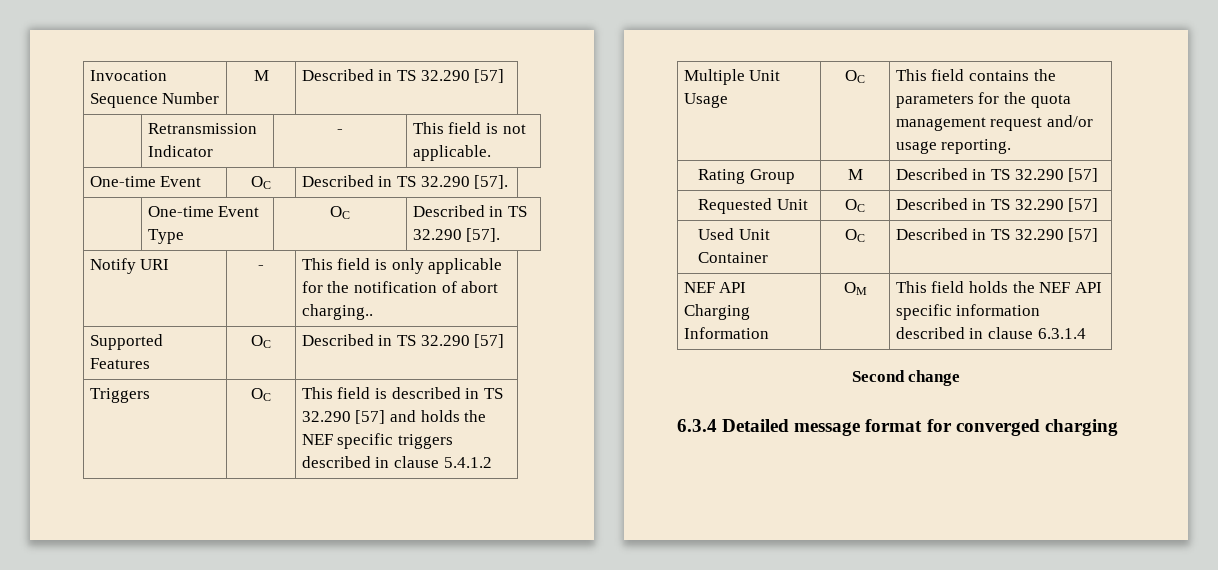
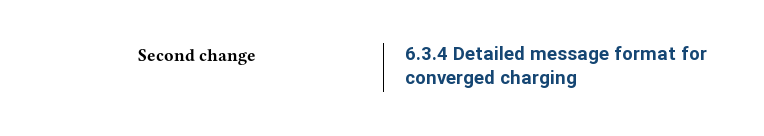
- Invocation Sequence Number | M | Described in TS 32.290 [57]
- | Retransmission Indicator | - | This field is not applicable.
- One-time Event | OC | Described in TS 32.290 [57].
- | One-time Event Type | OC | Described in TS 32.290 [57].
- Notify URI | - | This field is only applicable for the notification of abort charging..
- Supported Features | OC | Described in TS 32.290 [57]
- Triggers | OC | This field is described in TS 32.290 [57] and holds the NEF specific triggers described in clause 5.4.1.2
- Multiple Unit Usage | OC | This field contains the parameters for the quota management request and/or usage reporting.
- Rating Group | M | Described in TS 32.290 [57]
- Requested Unit | OC | Described in TS 32.290 [57]
- Used Unit Container | OC | Described in TS 32.290 [57]
- NEF API Charging Information | OM | This field holds the NEF API specific information described in clause 6.3.1.4

